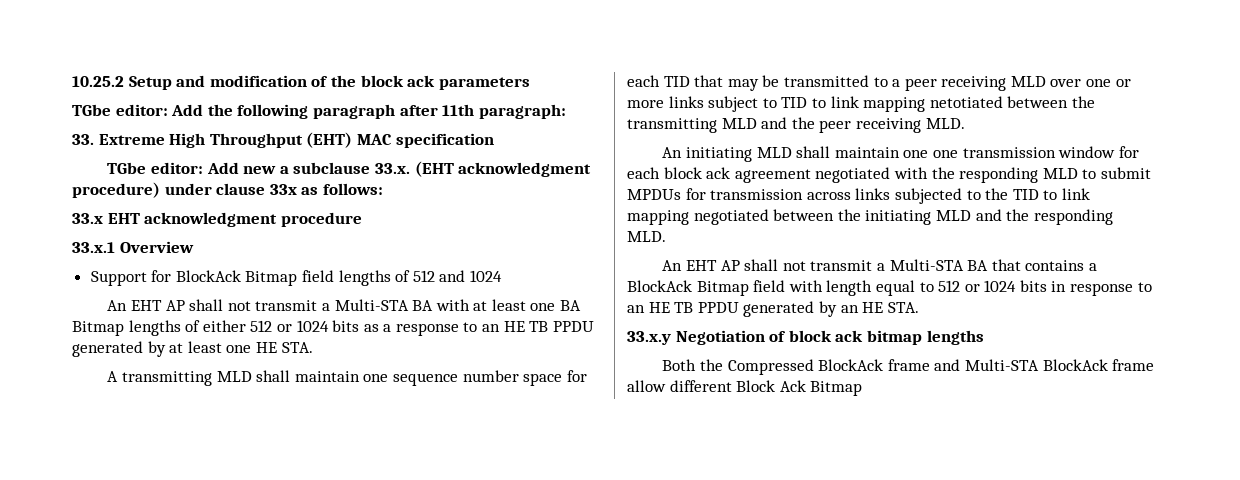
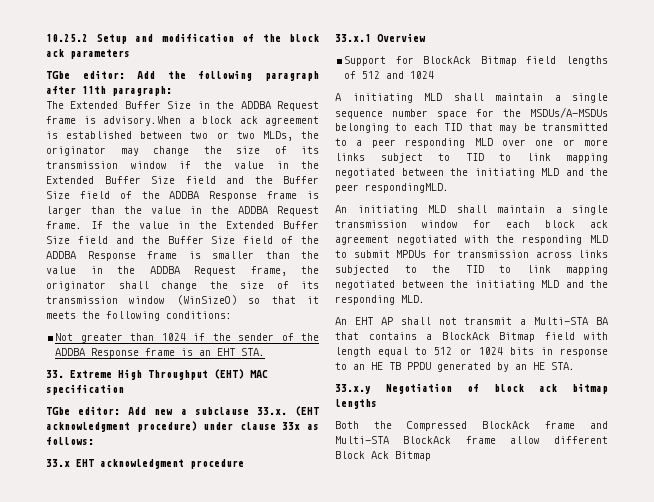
+ The Extended Buffer Size in the ADDBA Request frame is advisory.When a block ack agreement is established between two or two MLDs, the originator may change the size of its transmission window if the value in the Extended Buffer Size field and the Buffer Size field of the ADDBA Response frame is larger than the value in the ADDBA Request frame. If the value in the Extended Buffer Size field and the Buffer Size field of the ADDBA Response frame is smaller than the value in the ADDBA Request frame, the originator shall change the size of its transmission window (WinSizeO) so that it meets the following conditions:
+ Not greater than 1024 if the sender of the ADDBA Response frame is an EHT STA.
- An EHT AP shall not transmit a Multi-STA BA with at least one BA Bitmap lengths of either 512 or 1024 bits as a response to an HE TB PPDU generated by at least one HE STA.
- A transmitting MLD shall maintain one sequence number space for each TID that may be transmitted to a peer receiving MLD over one or more links subject to TID to link mapping netotiated between the transmitting MLD and the peer receiving MLD.
+ A initiating MLD shall maintain a single sequence number space for the MSDUs/A-MSDUs belonging to each TID that may be transmitted to a peer responding MLD over one or more links subject to TID to link mapping negotiated between the initiating MLD and the peer respondingMLD.
- An initiating MLD shall maintain one one transmission window for each block ack agreement negotiated with the responding MLD to submit MPDUs for transmission across links subjected to the TID to link mapping negotiated between the initiating MLD and the responding MLD.
+ An initiating MLD shall maintain a single transmission window for each block ack agreement negotiated with the responding MLD to submit MPDUs for transmission across links subjected to the TID to link mapping negotiated between the initiating MLD and the responding MLD.

